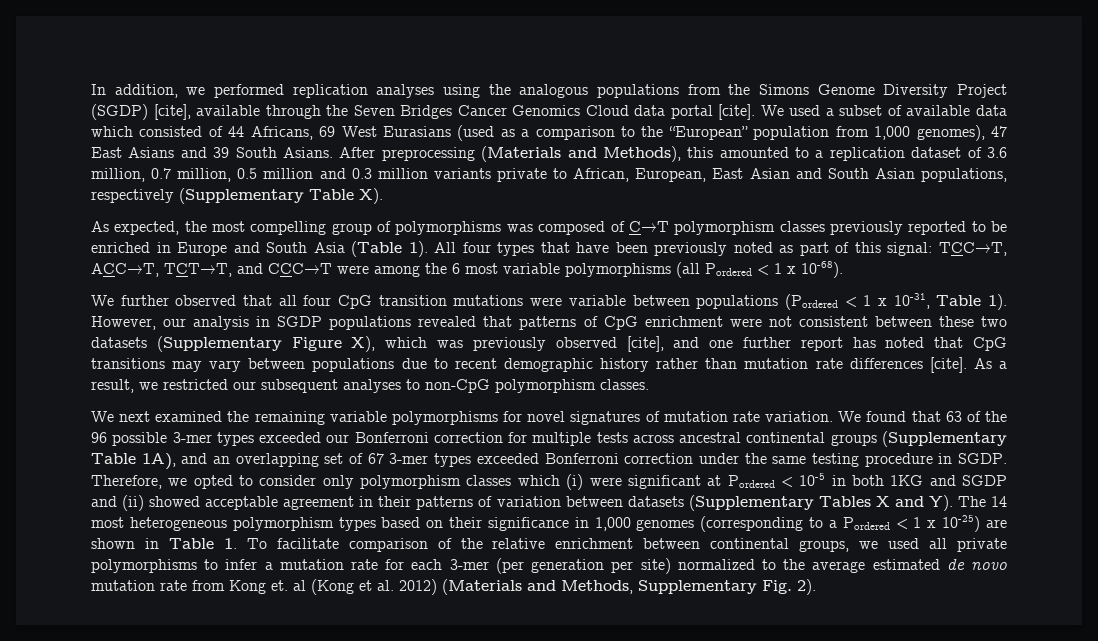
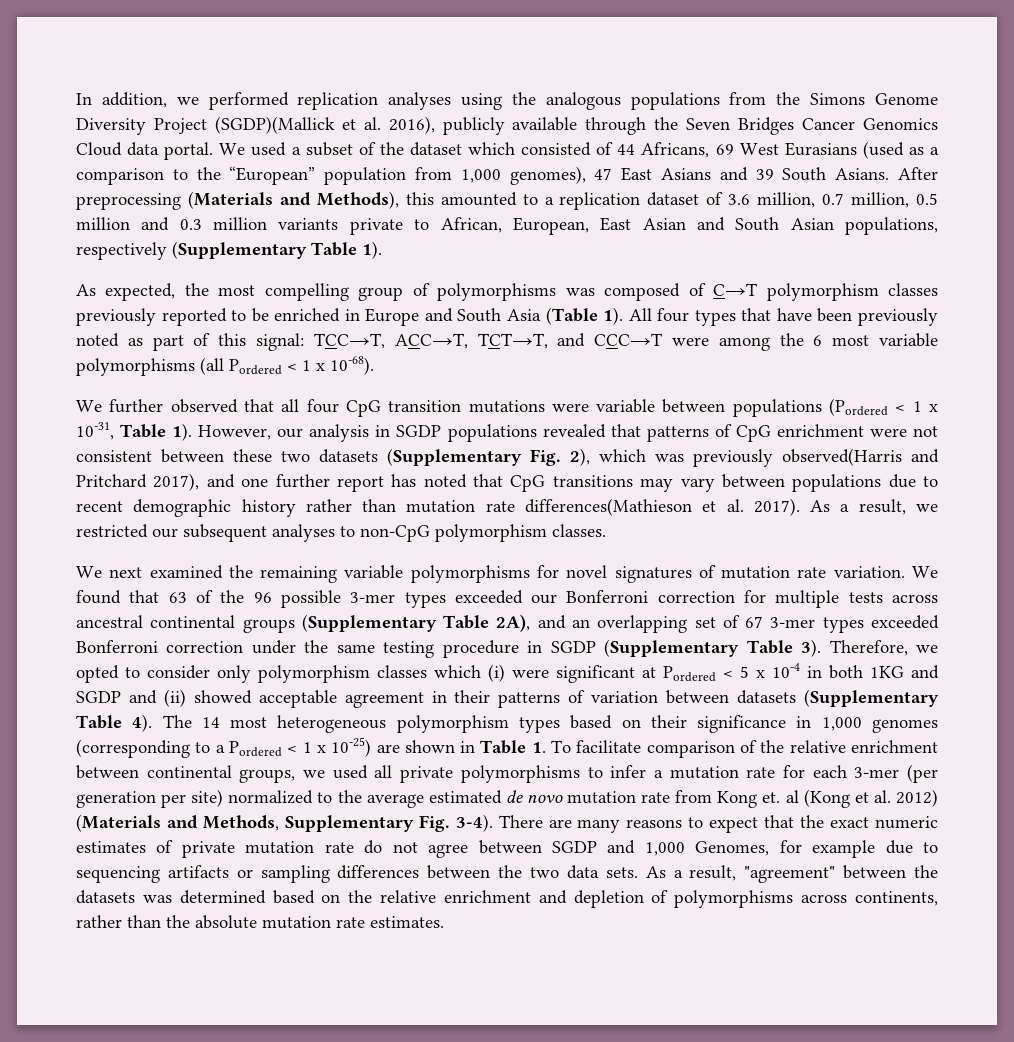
- In addition, we performed replication analyses using the analogous populations from the Simons Genome Diversity Project (SGDP) [cite], available through the Seven Bridges Cancer Genomics Cloud data portal [cite].
+ In addition, we performed replication analyses using the analogous populations from the Simons Genome Diversity Project (SGDP)(Mallick et al. 2016), publicly available through the Seven Bridges Cancer Genomics Cloud data portal.
- We used a subset of available data which consisted of 44 Africans, 69 West Eurasians (used as a comparison to the “European” population from 1,000 genomes), 47 East Asians and 39 South Asians.
+ We used a subset of the dataset which consisted of 44 Africans, 69 West Eurasians (used as a comparison to the “European” population from 1,000 genomes), 47 East Asians and 39 South Asians.
- After preprocessing (Materials and Methods), this amounted to a replication dataset of 3.6 million, 0.7 million, 0.5 million and 0.3 million variants private to African, European, East Asian and South Asian populations, respectively (Supplementary Table X).
+ After preprocessing (Materials and Methods), this amounted to a replication dataset of 3.6 million, 0.7 million, 0.5 million and 0.3 million variants private to African, European, East Asian and South Asian populations, respectively (Supplementary Table 1).
- However, our analysis in SGDP populations revealed that patterns of CpG enrichment were not consistent between these two datasets (Supplementary Figure X), which was previously observed [cite], and one further report has noted that CpG transitions may vary between populations due to recent demographic history rather than mutation rate differences [cite].
+ However, our analysis in SGDP populations revealed that patterns of CpG enrichment were not consistent between these two datasets (Supplementary Fig. 2), which was previously observed(Harris and Pritchard 2017), and one further report has noted that CpG transitions may vary between populations due to recent demographic history rather than mutation rate differences(Mathieson et al. 2017).
- We found that 63 of the 96 possible 3-mer types exceeded our Bonferroni correction for multiple tests across ancestral continental groups (Supplementary Table 1A), and an overlapping set of 67 3-mer types exceeded Bonferroni correction under the same testing procedure in SGDP.
+ We found that 63 of the 96 possible 3-mer types exceeded our Bonferroni correction for multiple tests across ancestral continental groups (Supplementary Table 2A), and an overlapping set of 67 3-mer types exceeded Bonferroni correction under the same testing procedure in SGDP (Supplementary Table 3).
- Therefore, we opted to consider only polymorphism classes which (i) were significant at Pordered < 10-5 in both 1KG and SGDP and (ii) showed acceptable agreement in their patterns of variation between datasets (Supplementary Tables X and Y). The 14 most heterogeneous polymorphism types based on their significance in 1,000 genomes (corresponding to a Pordered < 1 x 10-25) are shown in Table 1. To facilitate comparison of the relative enrichment between continental groups, we used all private polymorphisms to infer a mutation rate for each 3-mer (per generation per site) normalized to the average estimated de novo mutation rate from Kong et. al (Kong et al. 2012) (Materials and Methods, Supplementary Fig. 2).
+ Therefore, we opted to consider only polymorphism classes which (i) were significant at Pordered < 5 x 10-4 in both 1KG and SGDP and (ii) showed acceptable agreement in their patterns of variation between datasets (Supplementary Table 4). The 14 most heterogeneous polymorphism types based on their significance in 1,000 genomes (corresponding to a Pordered < 1 x 10-25) are shown in Table 1. To facilitate comparison of the relative enrichment between continental groups, we used all private polymorphisms to infer a mutation rate for each 3-mer (per generation per site) normalized to the average estimated de novo mutation rate from Kong et. al (Kong et al. 2012) (Materials and Methods, Supplementary Fig. 3-4). There are many reasons to expect that the exact numeric estimates of private mutation rate do not agree between SGDP and 1,000 Genomes, for example due to sequencing artifacts or sampling differences between the two data sets. As a result, "agreement" between the datasets was determined based on the relative enrichment and depletion of polymorphisms across continents, rather than the absolute mutation rate estimates.

